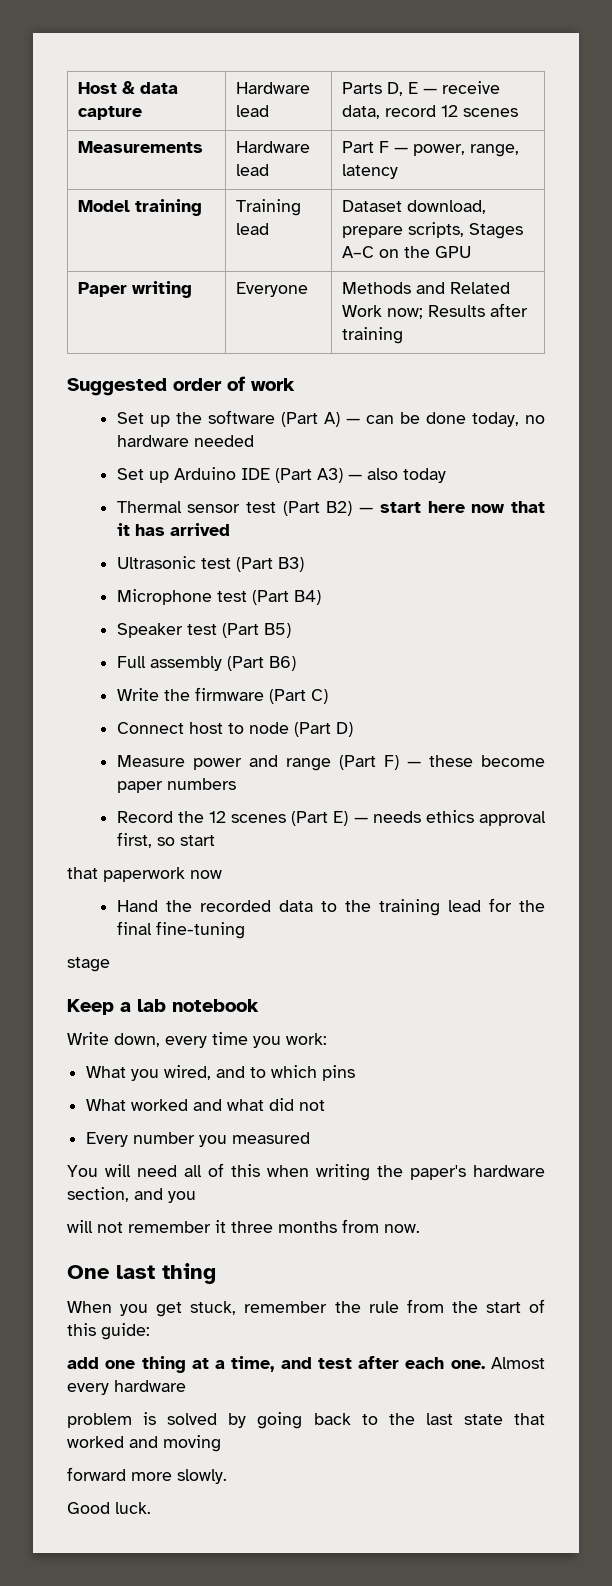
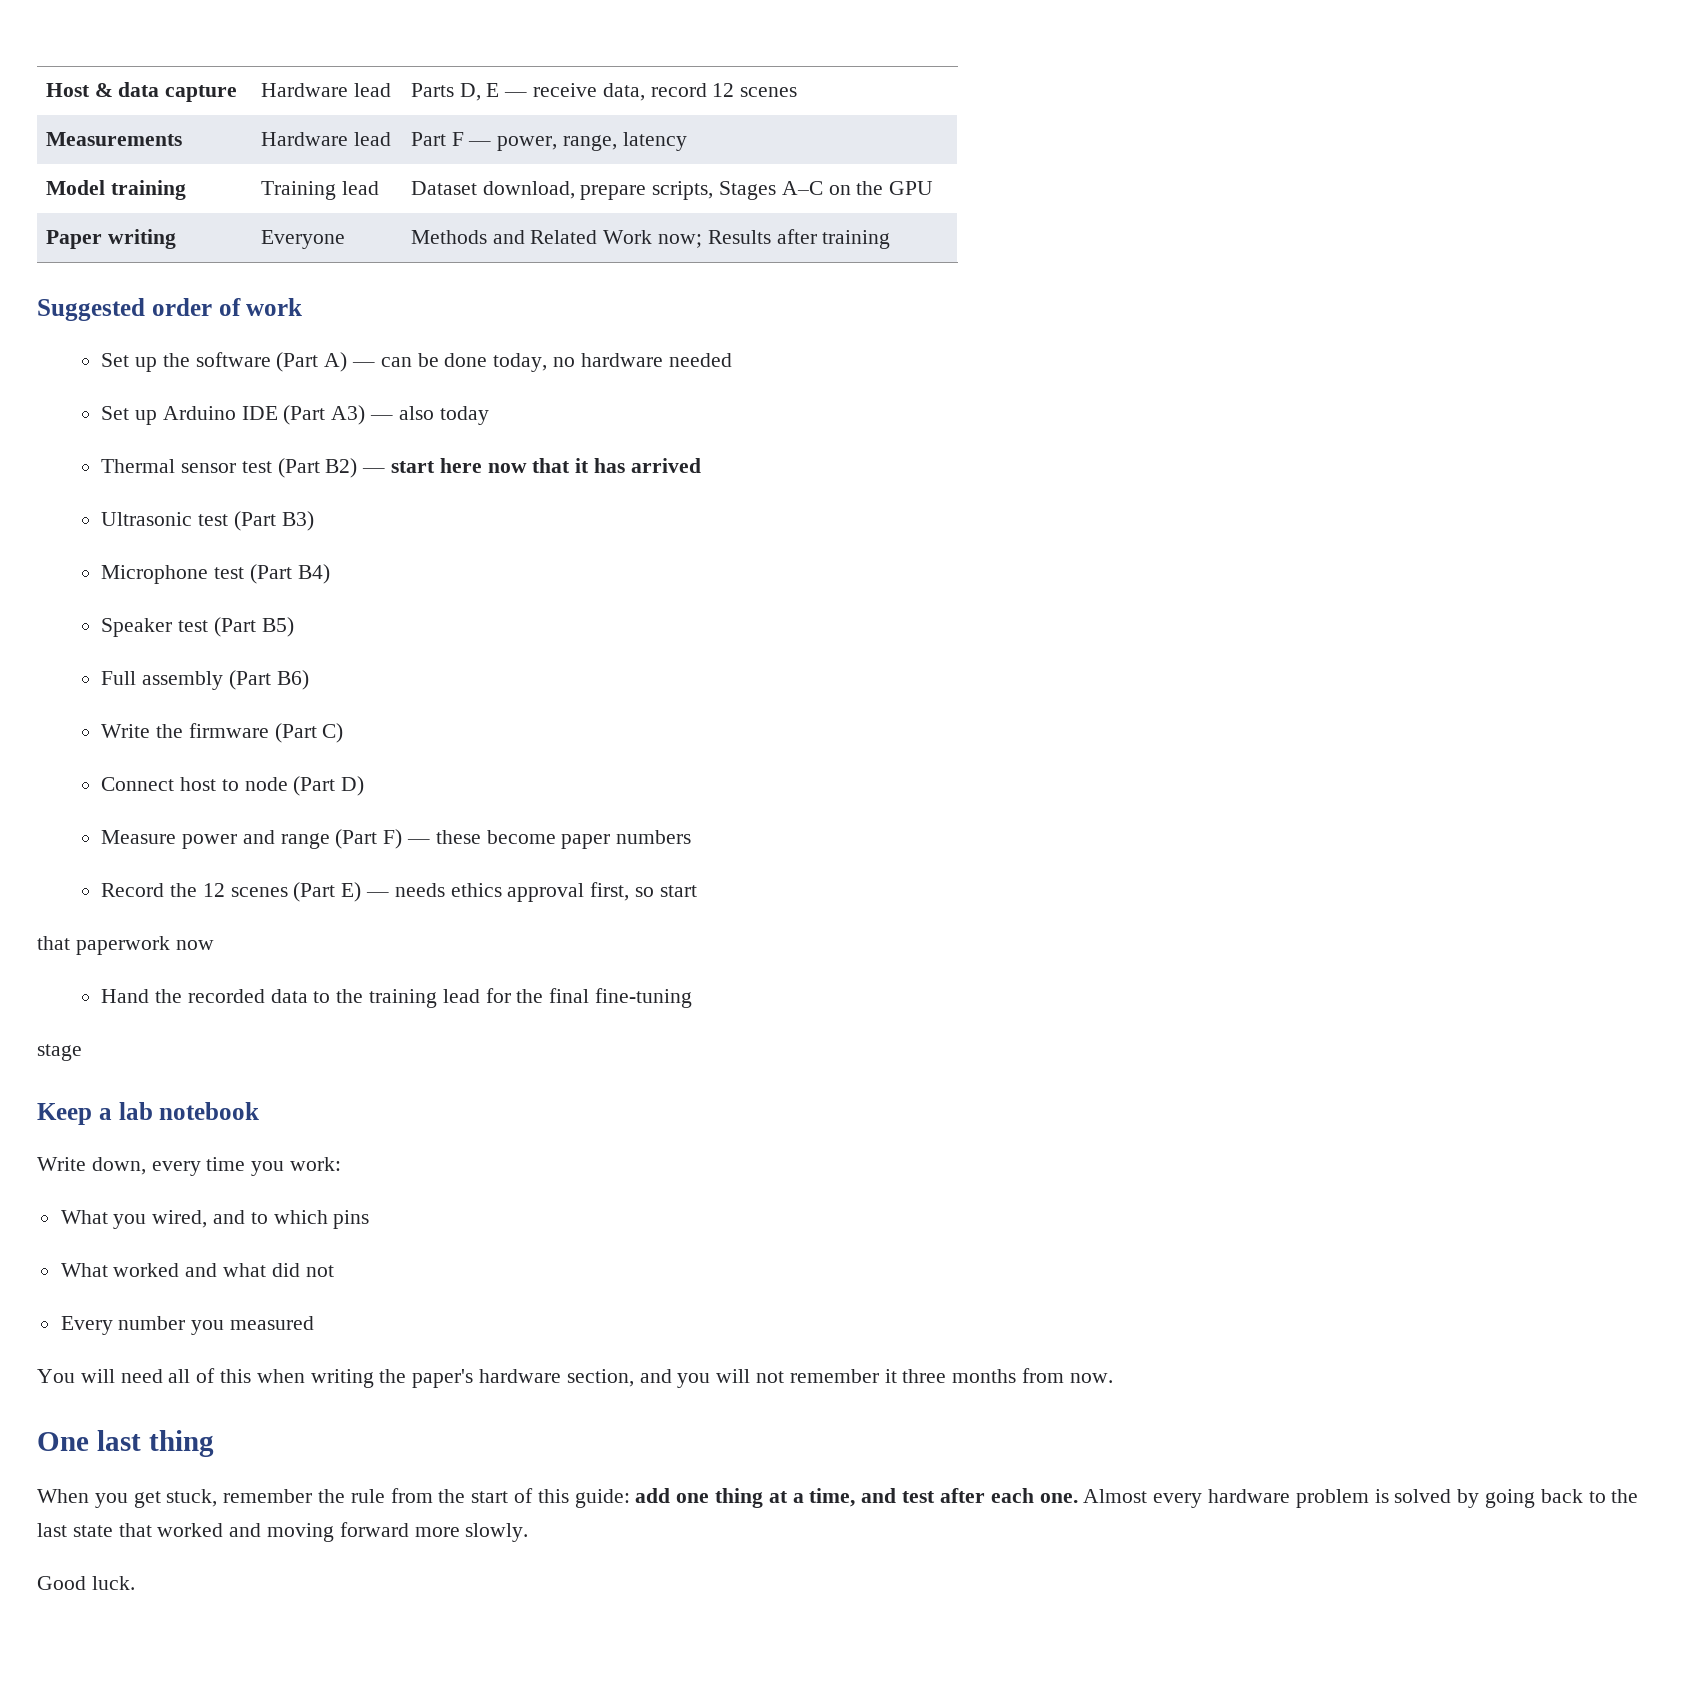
- You will need all of this when writing the paper's hardware section, and you
- will not remember it three months from now.
+ You will need all of this when writing the paper's hardware section, and you will not remember it three months from now.
- When you get stuck, remember the rule from the start of this guide:
- add one thing at a time, and test after each one.
+ When you get stuck, remember the rule from the start of this guide: add one thing at a time, and test after each one.
- Almost every hardware
- problem is solved by going back to the last state that worked and moving
- forward more slowly.
+ Almost every hardware problem is solved by going back to the last state that worked and moving forward more slowly.

